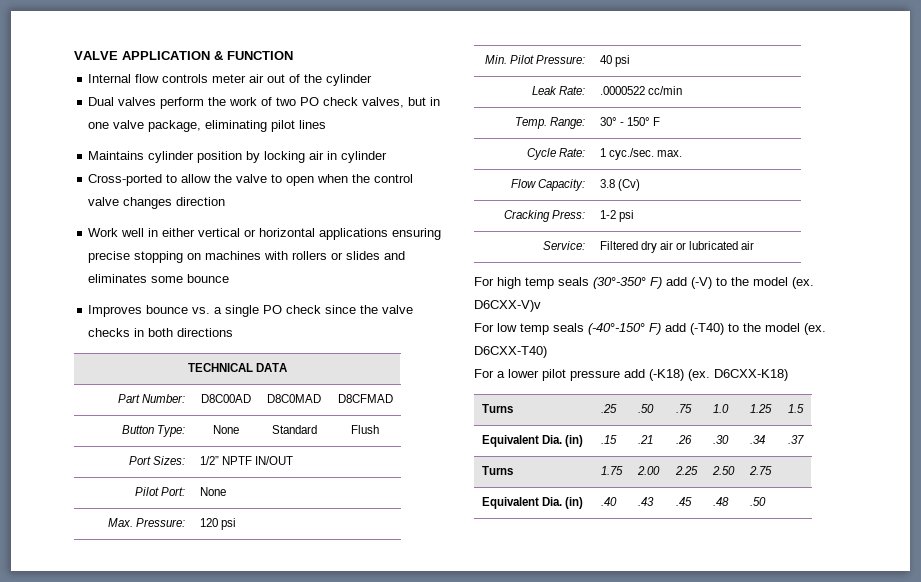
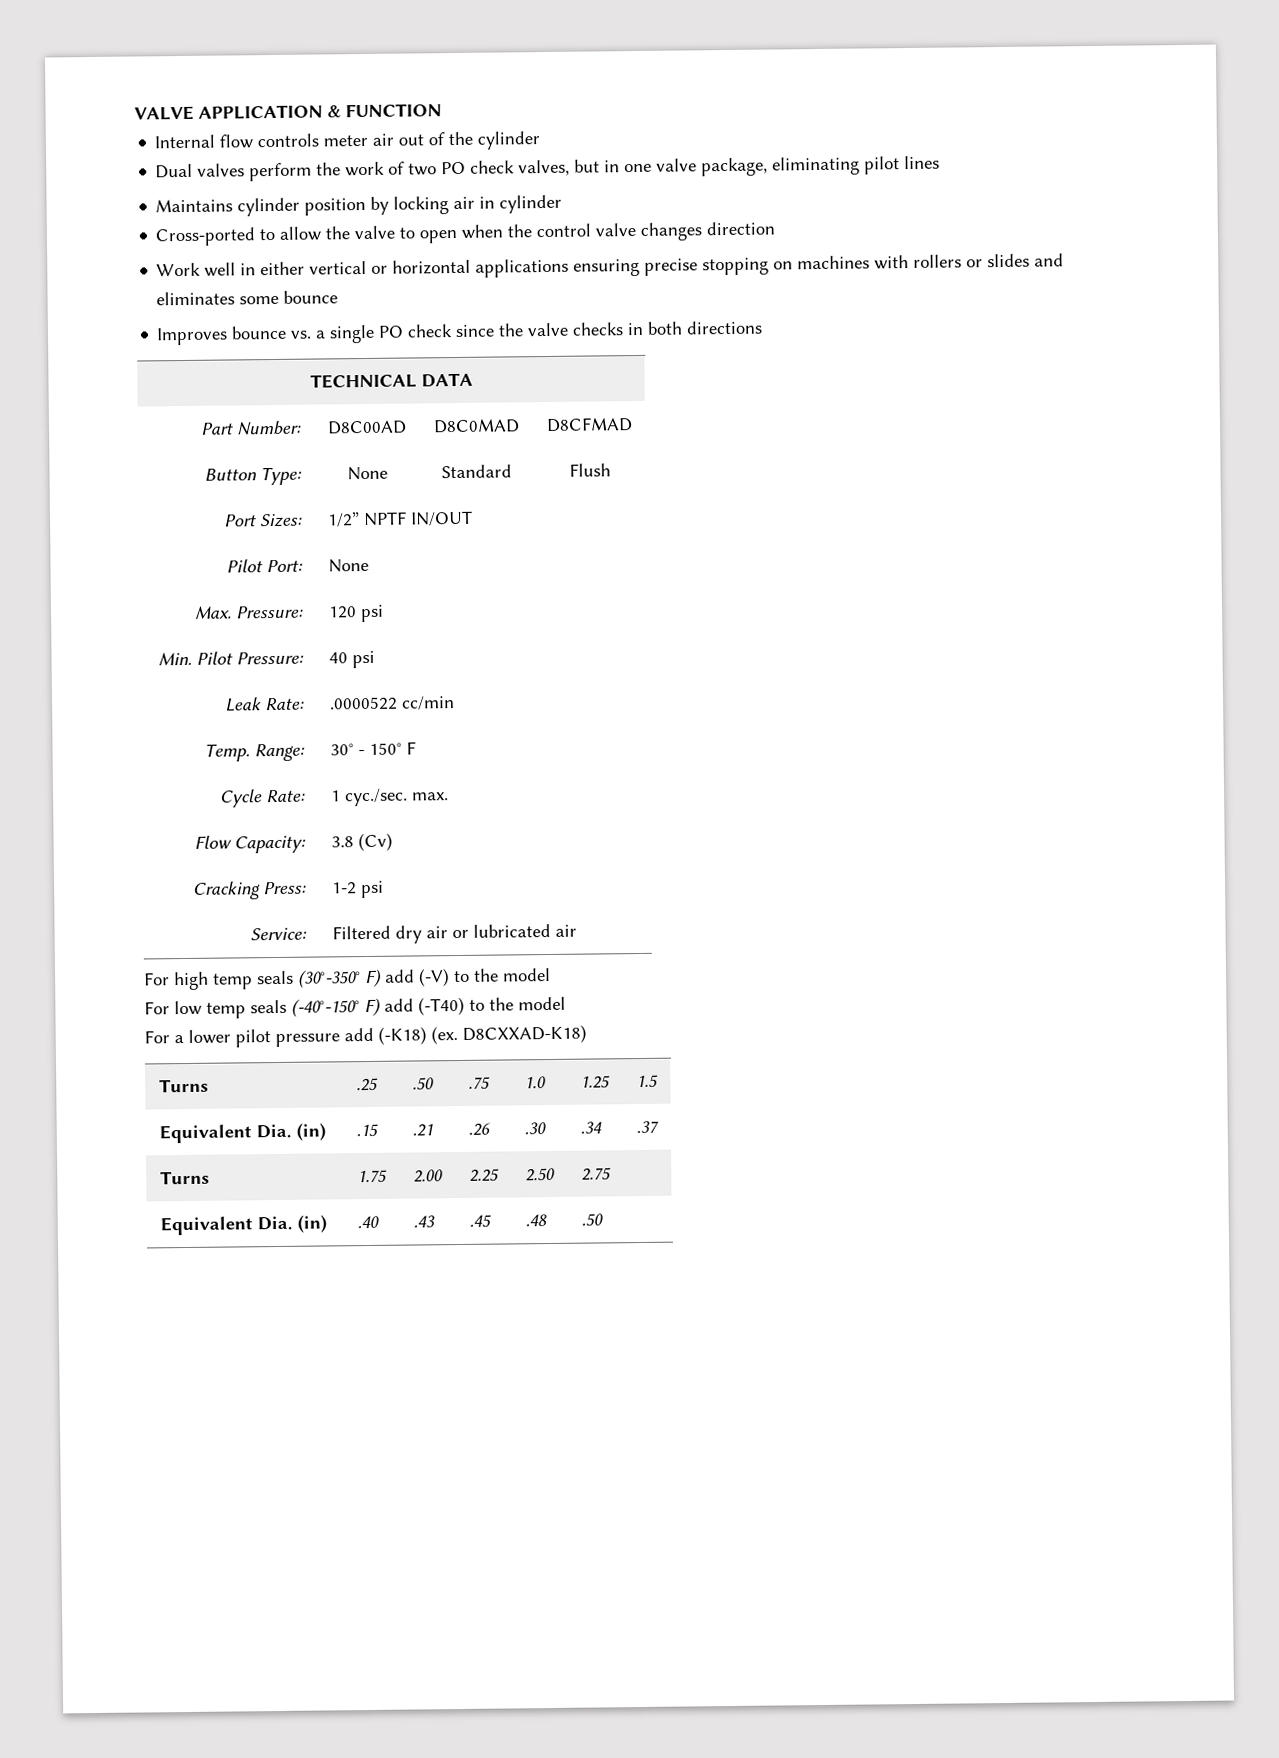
- For high temp seals (30°-350° F) add (-V) to the model (ex. D6CXX-V)v
+ For high temp seals (30°-350° F) add (-V) to the model
- For low temp seals (-40°-150° F) add (-T40) to the model (ex. D6CXX-T40)
+ For low temp seals (-40°-150° F) add (-T40) to the model
- D6CXX-K18)
+ D8CXXAD-K18)

